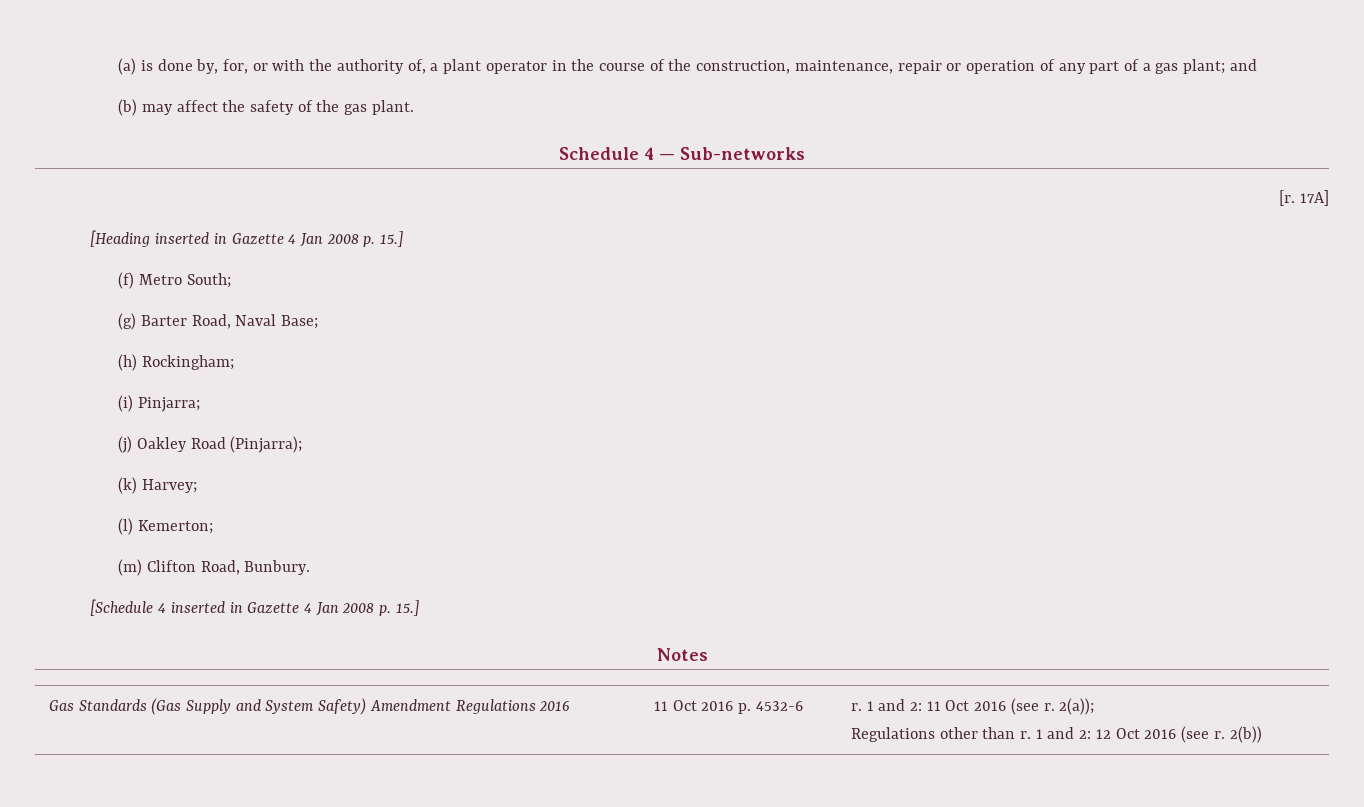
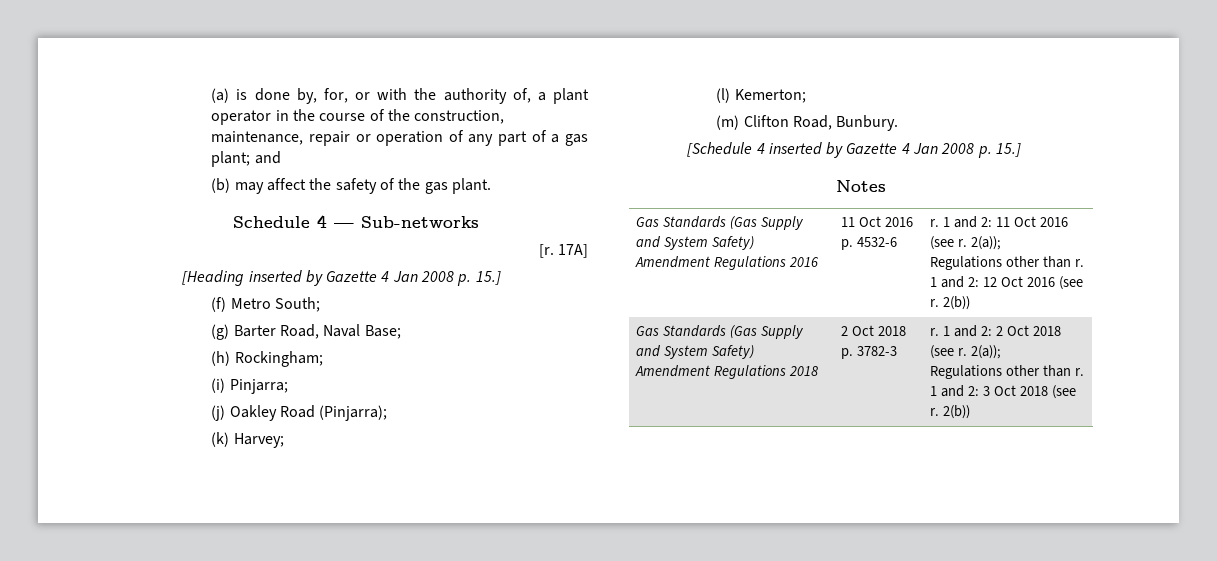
- [Heading inserted in Gazette 4 Jan 2008 p. 15.]
+ [Heading inserted by Gazette 4 Jan 2008 p. 15.]
- [Schedule 4 inserted in Gazette 4 Jan 2008 p. 15.]
+ [Schedule 4 inserted by Gazette 4 Jan 2008 p. 15.]
+ Gas Standards (Gas Supply and System Safety) Amendment Regulations 2018 | 2 Oct 2018 p. 3782-3 | r. 1 and 2: 2 Oct 2018 (see r. 2(a));
+ Regulations other than r. 1 and 2: 3 Oct 2018 (see r. 2(b))

